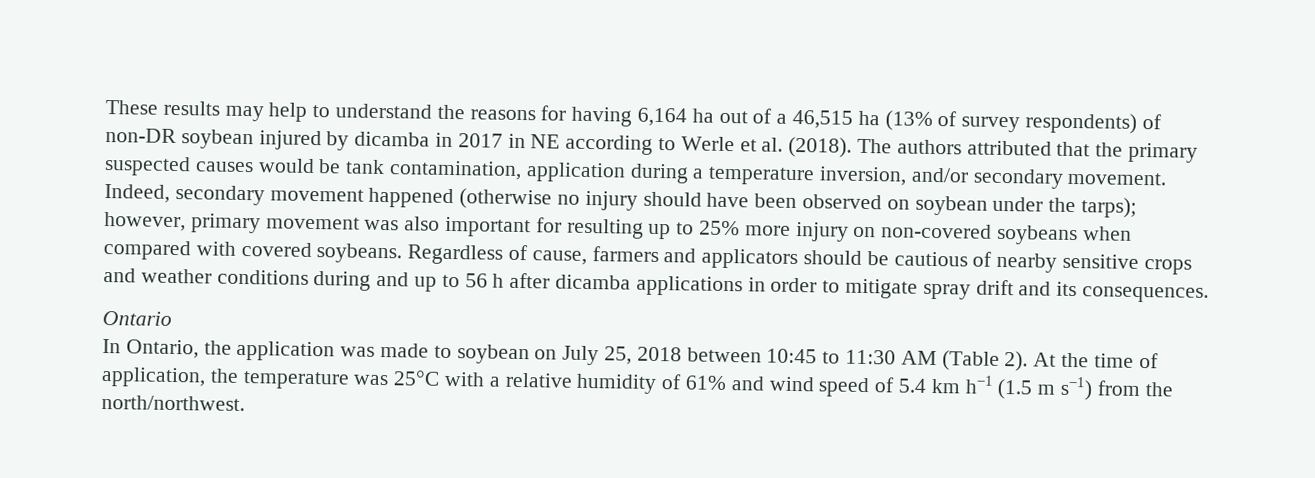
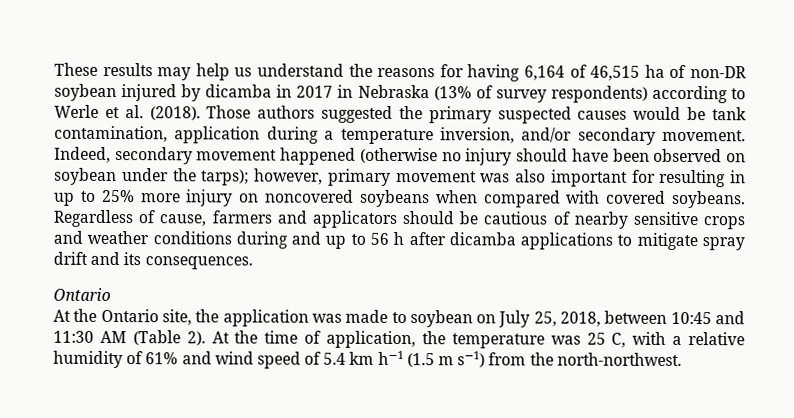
- These results may help to understand the reasons for having 6,164 ha out of a 46,515 ha (13% of survey respondents) of non-DR soybean injured by dicamba in 2017 in NE according to Werle et al. (2018).
+ These results may help us understand the reasons for having 6,164 of 46,515 ha of non-DR soybean injured by dicamba in 2017 in Nebraska (13% of survey respondents) according to Werle et al. (2018).
- The authors attributed that the primary suspected causes would be tank contamination, application during a temperature inversion, and/or secondary movement.
+ Those authors suggested the primary suspected causes would be tank contamination, application during a temperature inversion, and/or secondary movement.
- Indeed, secondary movement happened (otherwise no injury should have been observed on soybean under the tarps); however, primary movement was also important for resulting up to 25% more injury on non-covered soybeans when compared with covered soybeans.
+ Indeed, secondary movement happened (otherwise no injury should have been observed on soybean under the tarps); however, primary movement was also important for resulting in up to 25% more injury on noncovered soybeans when compared with covered soybeans.
- Regardless of cause, farmers and applicators should be cautious of nearby sensitive crops and weather conditions during and up to 56 h after dicamba applications in order to mitigate spray drift and its consequences.
+ Regardless of cause, farmers and applicators should be cautious of nearby sensitive crops and weather conditions during and up to 56 h after dicamba applications to mitigate spray drift and its consequences.
- In Ontario, the application was made to soybean on July 25, 2018 between 10:45 to 11:30 AM (Table 2).
+ At the Ontario site, the application was made to soybean on July 25, 2018, between 10:45 and 11:30 AM (Table 2).
- At the time of application, the temperature was 25°C with a relative humidity of 61% and wind speed of 5.4 km h−1 (1.5 m s−1) from the north/northwest.
+ At the time of application, the temperature was 25 C, with a relative humidity of 61% and wind speed of 5.4 km h−1 (1.5 m s−1) from the north-northwest.

